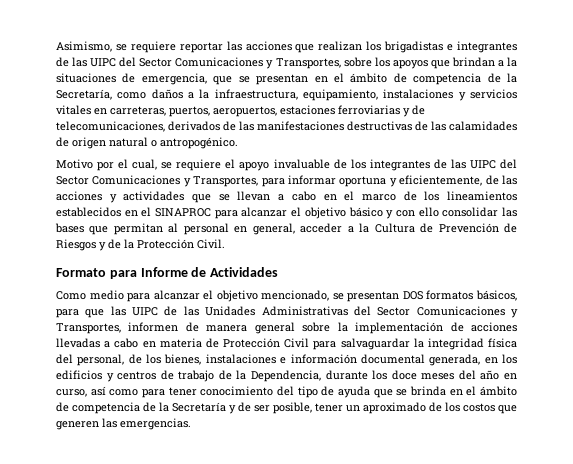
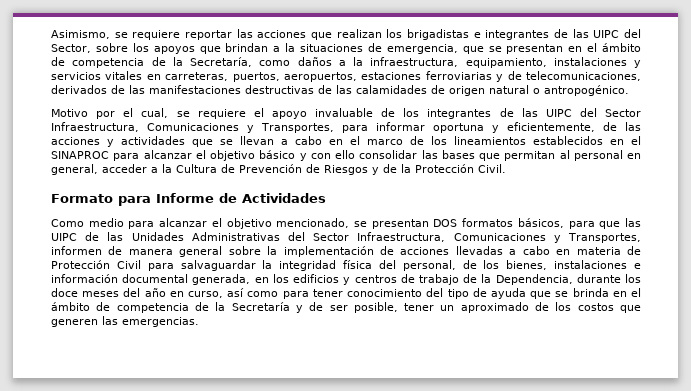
- Asimismo, se requiere reportar las acciones que realizan los brigadistas e integrantes de las UIPC del Sector Comunicaciones y Transportes, sobre los apoyos que brindan a la situaciones de emergencia, que se presentan en el ámbito de competencia de la Secretaría, como daños a la infraestructura, equipamiento, instalaciones y servicios vitales en carreteras, puertos, aeropuertos, estaciones ferroviarias y de telecomunicaciones, derivados de las manifestaciones destructivas de las calamidades de origen natural o antropogénico.
+ Asimismo, se requiere reportar las acciones que realizan los brigadistas e integrantes de las UIPC del Sector, sobre los apoyos que brindan a la situaciones de emergencia, que se presentan en el ámbito de competencia de la Secretaría, como daños a la infraestructura, equipamiento, instalaciones y servicios vitales en carreteras, puertos, aeropuertos, estaciones ferroviarias y de telecomunicaciones, derivados de las manifestaciones destructivas de las calamidades de origen natural o antropogénico.
- Motivo por el cual, se requiere el apoyo invaluable de los integrantes de las UIPC del Sector Comunicaciones y Transportes, para informar oportuna y eficientemente, de las acciones y actividades que se llevan a cabo en el marco de los lineamientos establecidos en el SINAPROC para alcanzar el objetivo básico y con ello consolidar las bases que permitan al personal en general, acceder a la Cultura de Prevención de Riesgos y de la Protección Civil.
+ Motivo por el cual, se requiere el apoyo invaluable de los integrantes de las UIPC del Sector Infraestructura, Comunicaciones y Transportes, para informar oportuna y eficientemente, de las acciones y actividades que se llevan a cabo en el marco de los lineamientos establecidos en el SINAPROC para alcanzar el objetivo básico y con ello consolidar las bases que permitan al personal en general, acceder a la Cultura de Prevención de Riesgos y de la Protección Civil.
- Como medio para alcanzar el objetivo mencionado, se presentan DOS formatos básicos, para que las UIPC de las Unidades Administrativas del Sector Comunicaciones y Transportes, informen de manera general sobre la implementación de acciones llevadas a cabo en materia de Protección Civil para salvaguardar la integridad física del personal, de los bienes, instalaciones e información documental generada, en los edificios y centros de trabajo de la Dependencia, durante los doce meses del año en curso, así como para tener conocimiento del tipo de ayuda que se brinda en el ámbito de competencia de la Secretaría y de ser posible, tener un aproximado de los costos que generen las emergencias.
+ Como medio para alcanzar el objetivo mencionado, se presentan DOS formatos básicos, para que las UIPC de las Unidades Administrativas del Sector Infraestructura, Comunicaciones y Transportes, informen de manera general sobre la implementación de acciones llevadas a cabo en materia de Protección Civil para salvaguardar la integridad física del personal, de los bienes, instalaciones e información documental generada, en los edificios y centros de trabajo de la Dependencia, durante los doce meses del año en curso, así como para tener conocimiento del tipo de ayuda que se brinda en el ámbito de competencia de la Secretaría y de ser posible, tener un aproximado de los costos que generen las emergencias.

